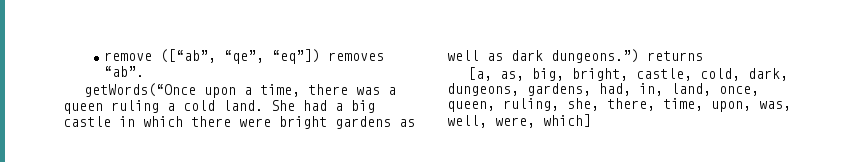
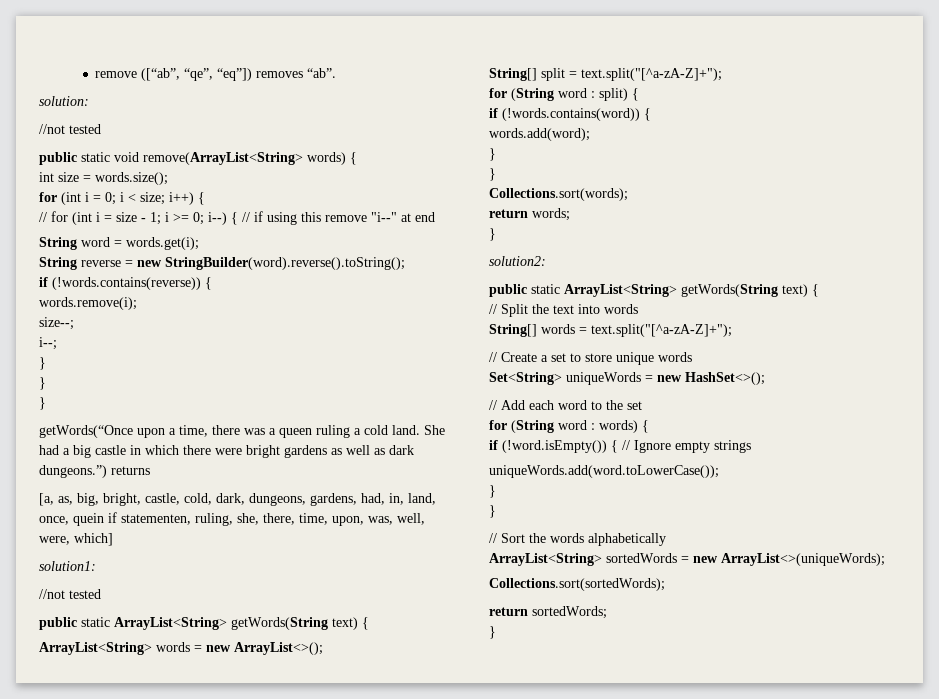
+ solution:
+ //not tested
+ public static void remove(ArrayList<String> words) {
+ int size = words.size();
+ for (int i = 0; i < size; i++) {
+ // for (int i = size - 1; i >= 0; i--) { // if using this remove "i--" at end
+ String word = words.get(i);
+ String reverse = new StringBuilder(word).reverse().toString();
+ if (!words.contains(reverse)) {
+ words.remove(i);
+ size--;
+ i--;
+ }
+ }
+ }
- [a, as, big, bright, castle, cold, dark, dungeons, gardens, had, in, land, once, queen, ruling, she, there, time, upon, was, well, were, which]
+ [a, as, big, bright, castle, cold, dark, dungeons, gardens, had, in, land, once, quein if statementen, ruling, she, there, time, upon, was, well, were, which]
+ solution1:
+ //not tested
+ public static ArrayList<String> getWords(String text) {
+ ArrayList<String> words = new ArrayList<>();
+ String[] split = text.split("[^a-zA-Z]+");
+ for (String word : split) {
+ if (!words.contains(word)) {
+ words.add(word);
+ }
+ }
+ Collections.sort(words);
+ return words;
+ }
+ solution2:
+ public static ArrayList<String> getWords(String text) {
+ // Split the text into words
+ String[] words = text.split("[^a-zA-Z]+");
+ // Create a set to store unique words
+ Set<String> uniqueWords = new HashSet<>();
+ // Add each word to the set
+ for (String word : words) {
+ if (!word.isEmpty()) { // Ignore empty strings
+ uniqueWords.add(word.toLowerCase());
+ }
+ }
+ // Sort the words alphabetically
+ ArrayList<String> sortedWords = new ArrayList<>(uniqueWords);
+ Collections.sort(sortedWords);
+ return sortedWords;
+ }

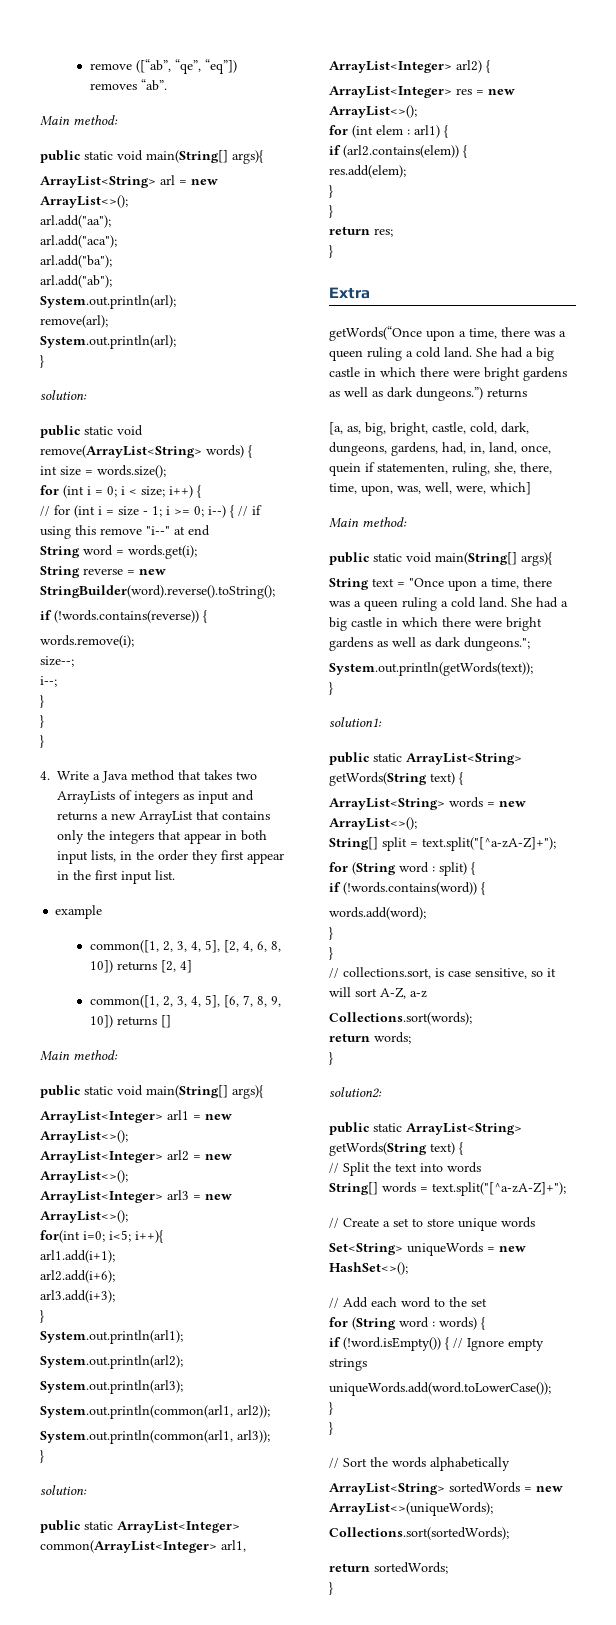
  remove ([“ab”, “qe”, “eq”]) removes “ab”.
+ Main method:
+ public static void main(String[] args){
+ ArrayList<String> arl = new ArrayList<>();
+ arl.add("aa");
+ arl.add("aca");
+ arl.add("ba");
+ arl.add("ab");
+ System.out.println(arl);
+ remove(arl);
+ System.out.println(arl);
+ }
  solution:
- //not tested
+ 4. Write a Java method that takes two ArrayLists of integers as input and returns a new ArrayList that contains only the integers that appear in both input lists, in the order they first appear in the first input list.
+ example
+ common([1, 2, 3, 4, 5], [2, 4, 6, 8, 10]) returns [2, 4]
+ common([1, 2, 3, 4, 5], [6, 7, 8, 9, 10]) returns []
+ Main method:
+ public static void main(String[] args){
+ ArrayList<Integer> arl1 = new ArrayList<>();
+ ArrayList<Integer> arl2 = new ArrayList<>();
+ ArrayList<Integer> arl3 = new ArrayList<>();
+ for(int i=0; i<5; i++){
+ arl1.add(i+1);
+ arl2.add(i+6);
+ arl3.add(i+3);
+ }
+ System.out.println(arl1);
+ System.out.println(arl2);
+ System.out.println(arl3);
+ System.out.println(common(arl1, arl2));
+ System.out.println(common(arl1, arl3));
+ }
+ solution:
+ public static ArrayList<Integer> common(ArrayList<Integer> arl1, ArrayList<Integer> arl2) {
+ ArrayList<Integer> res = new ArrayList<>();
+ for (int elem : arl1) {
+ if (arl2.contains(elem)) {
+ res.add(elem);
+ }
+ }
+ return res;
+ }
+ Extra
  [a, as, big, bright, castle, cold, dark, dungeons, gardens, had, in, land, once, quein if statementen, ruling, she, there, time, upon, was, well, were, which]
+ Main method:
+ public static void main(String[] args){
+ String text = "Once upon a time, there was a queen ruling a cold land. She had a big castle in which there were bright gardens as well as dark dungeons.";
+ System.out.println(getWords(text));
+ }
  solution1:
- //not tested
+ // collections.sort, is case sensitive, so it will sort A-Z, a-z

